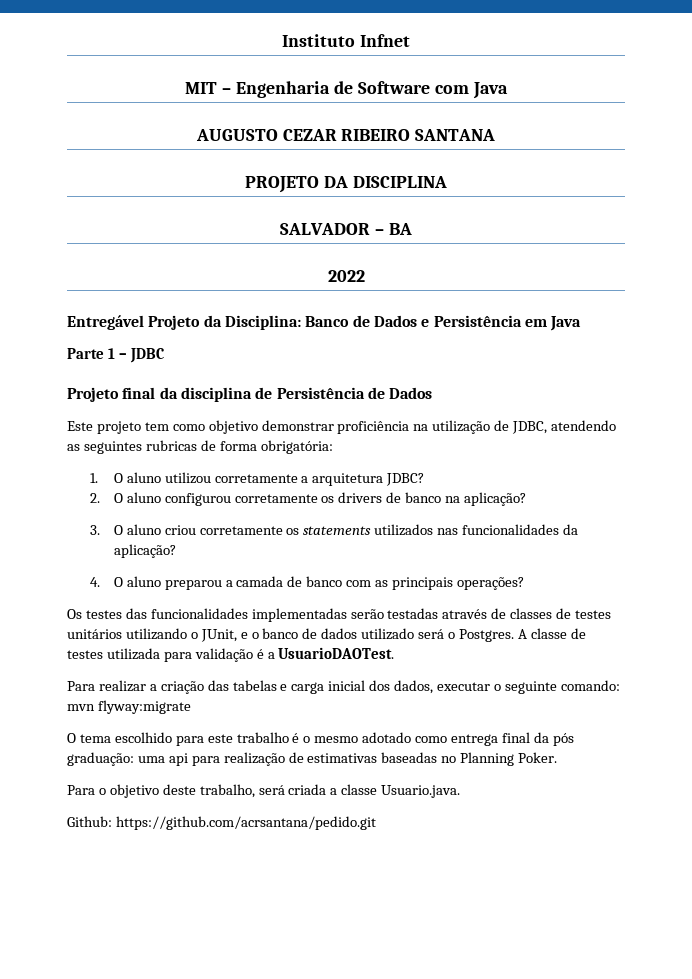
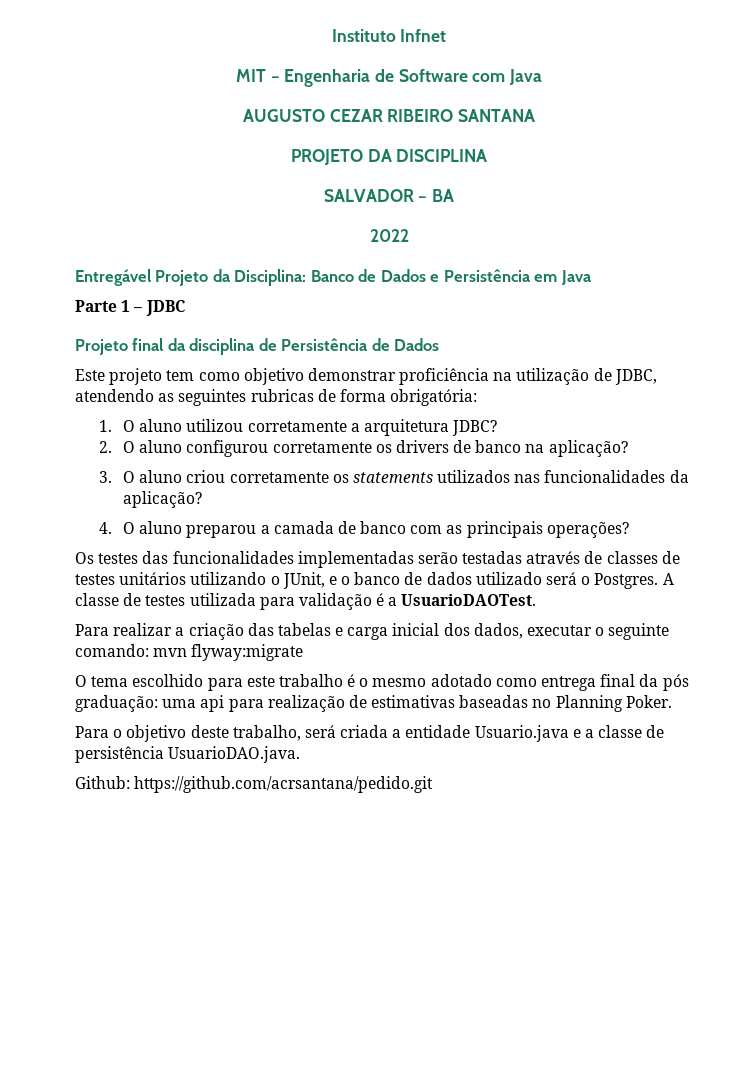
- Para o objetivo deste trabalho, será criada a classe Usuario.java.
+ Para o objetivo deste trabalho, será criada a entidade Usuario.java e a classe de persistência UsuarioDAO.java.

